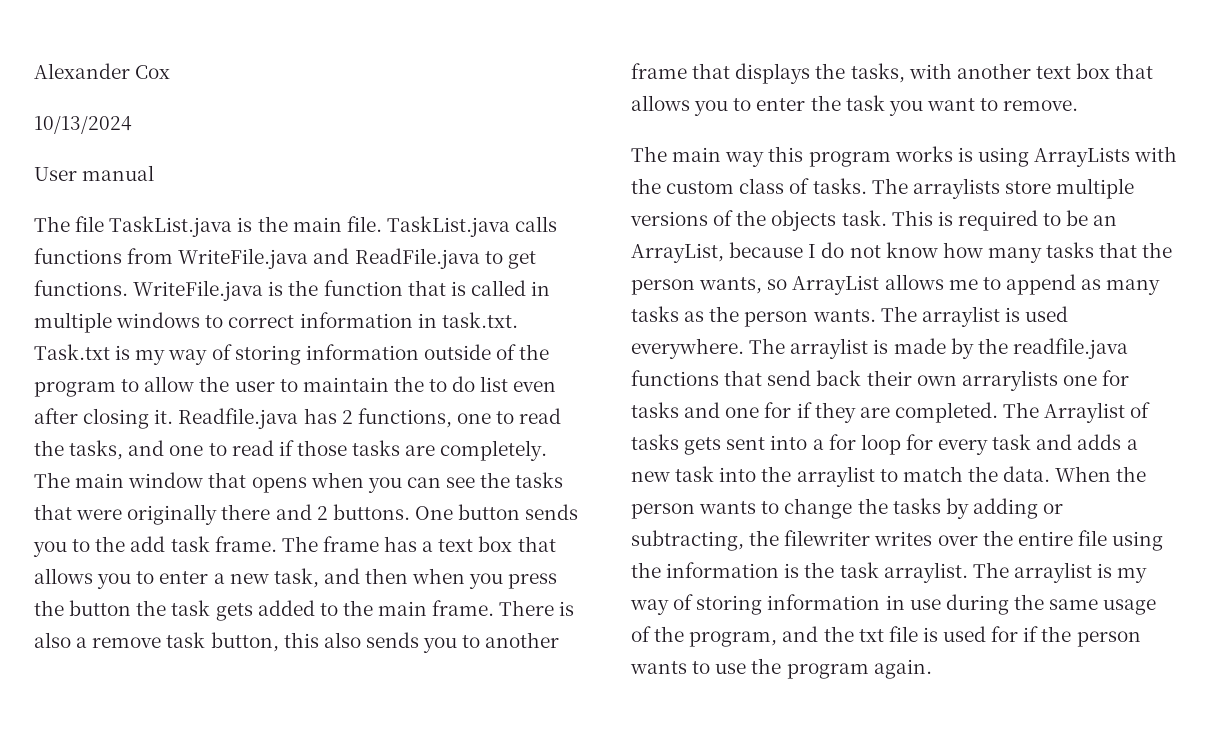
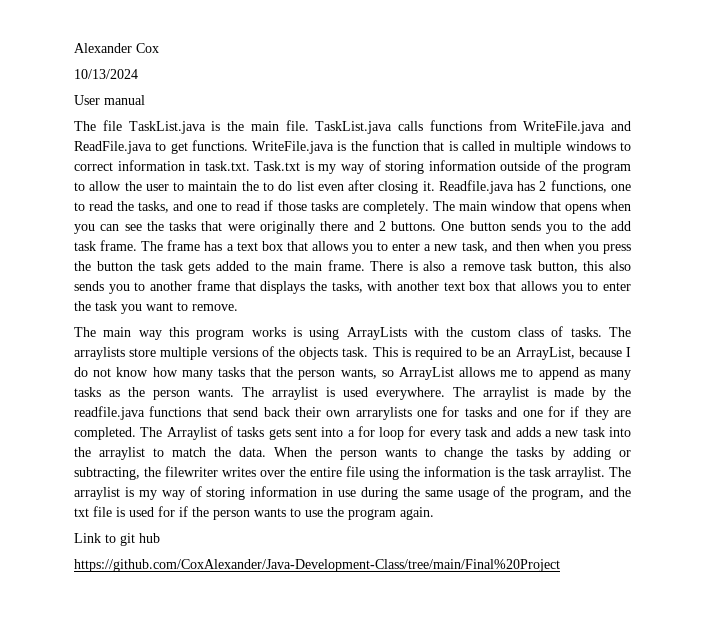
+ Link to git hub
+ https://github.com/CoxAlexander/Java-Development-Class/tree/main/Final%20Project

